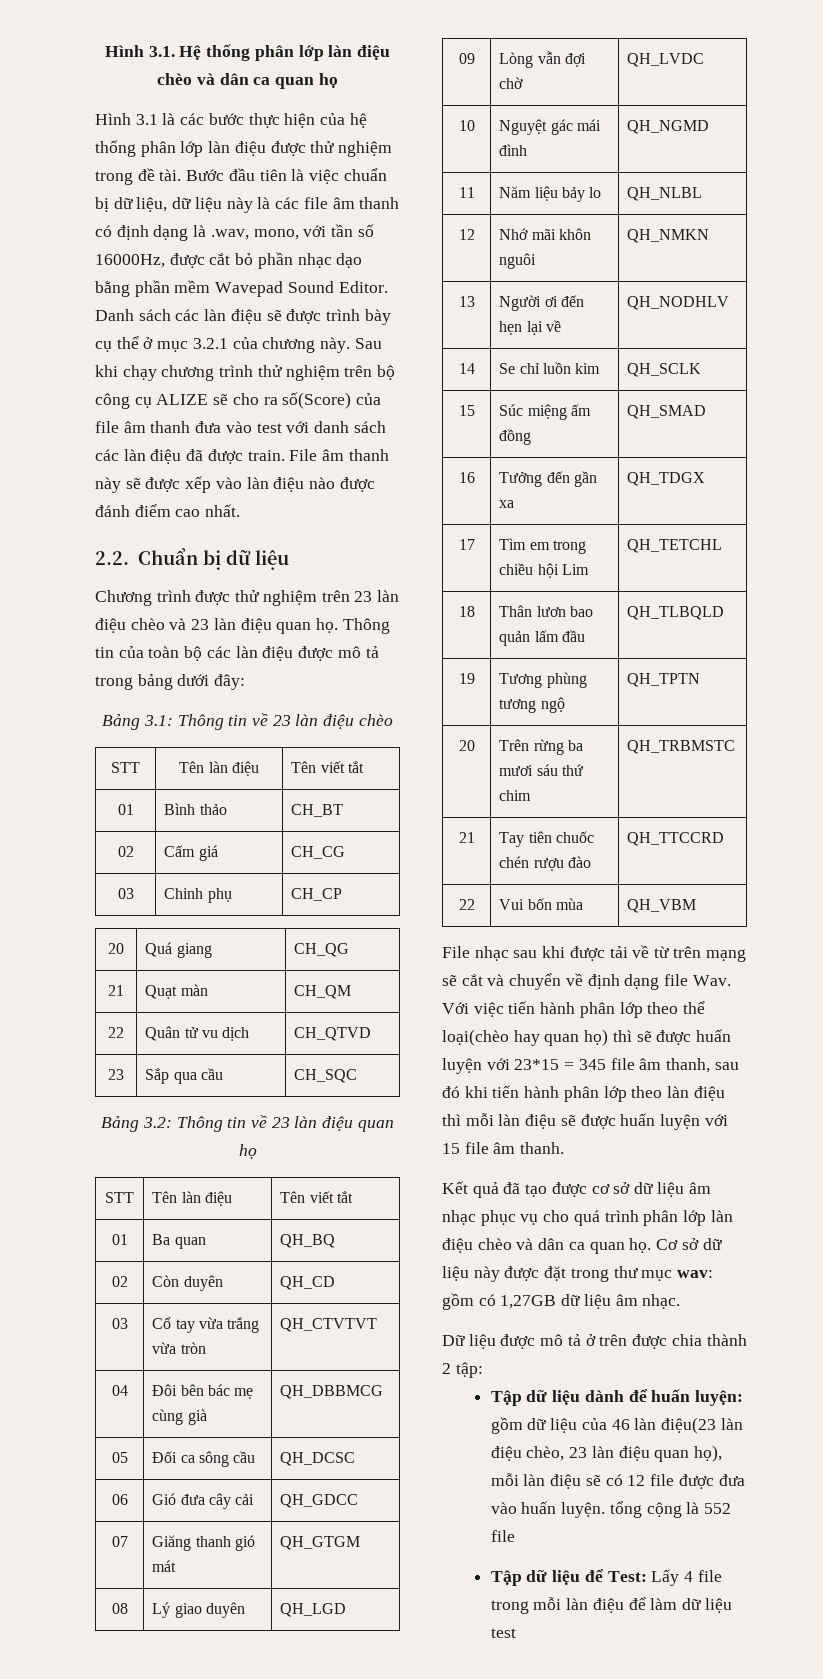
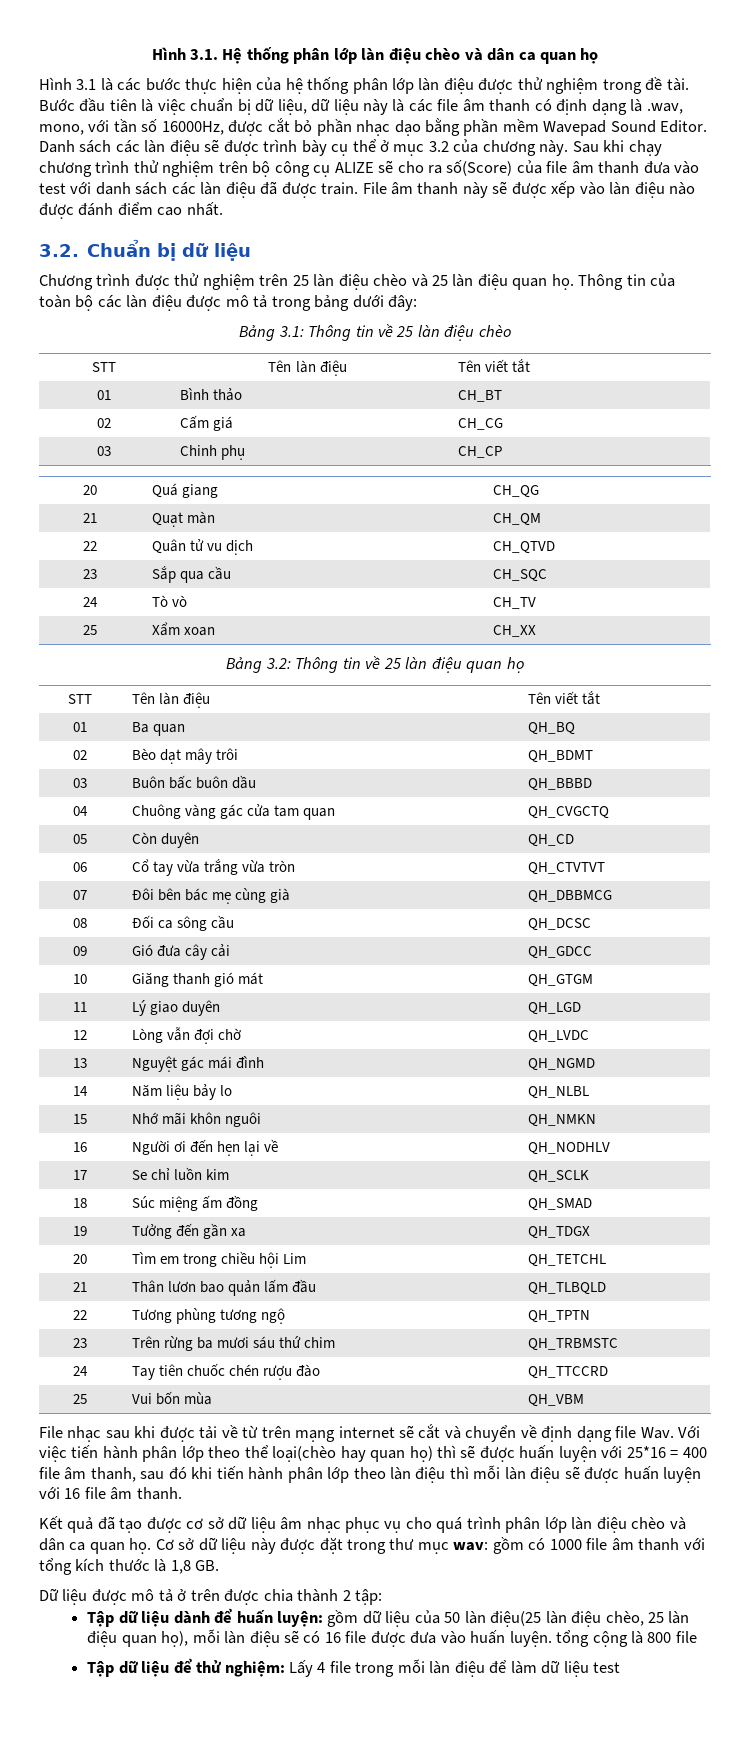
- Danh sách các làn điệu sẽ được trình bày cụ thể ở mục 3.2.1 của chương này.
+ Danh sách các làn điệu sẽ được trình bày cụ thể ở mục 3.2 của chương này.
- 2.2. Chuẩn bị dữ liệu
+ 3.2. Chuẩn bị dữ liệu
- Chương trình được thử nghiệm trên 23 làn điệu chèo và 23 làn điệu quan họ.
+ Chương trình được thử nghiệm trên 25 làn điệu chèo và 25 làn điệu quan họ.
- Bảng 3.1: Thông tin về 23 làn điệu chèo
+ Bảng 3.1: Thông tin về 25 làn điệu chèo
+ 24 | Tò vò | CH_TV
+ 25 | Xẩm xoan | CH_XX
- Bảng 3.2: Thông tin về 23 làn điệu quan họ
+ Bảng 3.2: Thông tin về 25 làn điệu quan họ
- 02 | Còn duyên | QH_CD
+ 02 | Bèo dạt mây trôi | QH_BDMT
+ 03 | Buôn bấc buôn dầu | QH_BBBD
+ 04 | Chuông vàng gác cửa tam quan | QH_CVGCTQ
+ 05 | Còn duyên | QH_CD
- 03 | Cổ tay vừa trắng vừa tròn | QH_CTVTVT
+ 06 | Cổ tay vừa trắng vừa tròn | QH_CTVTVT
- 04 | Đôi bên bác mẹ cùng già | QH_DBBMCG
+ 07 | Đôi bên bác mẹ cùng già | QH_DBBMCG
- 05 | Đối ca sông cầu | QH_DCSC
+ 08 | Đối ca sông cầu | QH_DCSC
- 06 | Gió đưa cây cải | QH_GDCC
+ 09 | Gió đưa cây cải | QH_GDCC
- 07 | Giăng thanh gió mát | QH_GTGM
+ 10 | Giăng thanh gió mát | QH_GTGM
- 08 | Lý giao duyên | QH_LGD
+ 11 | Lý giao duyên | QH_LGD
- 09 | Lòng vẫn đợi chờ | QH_LVDC
+ 12 | Lòng vẫn đợi chờ | QH_LVDC
- 10 | Nguyệt gác mái đình | QH_NGMD
+ 13 | Nguyệt gác mái đình | QH_NGMD
- 11 | Năm liệu bảy lo | QH_NLBL
+ 14 | Năm liệu bảy lo | QH_NLBL
- 12 | Nhớ mãi khôn nguôi | QH_NMKN
+ 15 | Nhớ mãi khôn nguôi | QH_NMKN
- 13 | Người ơi đến hẹn lại về | QH_NODHLV
+ 16 | Người ơi đến hẹn lại về | QH_NODHLV
- 14 | Se chỉ luồn kim | QH_SCLK
+ 17 | Se chỉ luồn kim | QH_SCLK
- 15 | Súc miệng ấm đồng | QH_SMAD
+ 18 | Súc miệng ấm đồng | QH_SMAD
- 16 | Tưởng đến gần xa | QH_TDGX
+ 19 | Tưởng đến gần xa | QH_TDGX
- 17 | Tìm em trong chiều hội Lim | QH_TETCHL
+ 20 | Tìm em trong chiều hội Lim | QH_TETCHL
- 18 | Thân lươn bao quản lấm đầu | QH_TLBQLD
+ 21 | Thân lươn bao quản lấm đầu | QH_TLBQLD
- 19 | Tương phùng tương ngộ | QH_TPTN
+ 22 | Tương phùng tương ngộ | QH_TPTN
- 20 | Trên rừng ba mươi sáu thứ chim | QH_TRBMSTC
+ 23 | Trên rừng ba mươi sáu thứ chim | QH_TRBMSTC
- 21 | Tay tiên chuốc chén rượu đào | QH_TTCCRD
+ 24 | Tay tiên chuốc chén rượu đào | QH_TTCCRD
- 22 | Vui bốn mùa | QH_VBM
+ 25 | Vui bốn mùa | QH_VBM
- File nhạc sau khi được tải về từ trên mạng sẽ cắt và chuyển về định dạng file Wav. Với việc tiến hành phân lớp theo thể loại(chèo hay quan họ) thì sẽ được huấn luyện với 23*15 = 345 file âm thanh, sau đó khi tiến hành phân lớp theo làn điệu thì mỗi làn điệu sẽ được huấn luyện với 15 file âm thanh.
+ File nhạc sau khi được tải về từ trên mạng internet sẽ cắt và chuyển về định dạng file Wav. Với việc tiến hành phân lớp theo thể loại(chèo hay quan họ) thì sẽ được huấn luyện với 25*16 = 400 file âm thanh, sau đó khi tiến hành phân lớp theo làn điệu thì mỗi làn điệu sẽ được huấn luyện với 16 file âm thanh.
- Cơ sở dữ liệu này được đặt trong thư mục wav: gồm có 1,27GB dữ liệu âm nhạc.
+ Cơ sở dữ liệu này được đặt trong thư mục wav: gồm có 1000 file âm thanh với tổng kích thước là 1,8 GB.
- Tập dữ liệu dành để huấn luyện: gồm dữ liệu của 46 làn điệu(23 làn điệu chèo, 23 làn điệu quan họ), mỗi làn điệu sẽ có 12 file được đưa vào huấn luyện. tổng cộng là 552 file
+ Tập dữ liệu dành để huấn luyện: gồm dữ liệu của 50 làn điệu(25 làn điệu chèo, 25 làn điệu quan họ), mỗi làn điệu sẽ có 16 file được đưa vào huấn luyện. tổng cộng là 800 file
- Tập dữ liệu để Test: Lấy 4 file trong mỗi làn điệu để làm dữ liệu test
+ Tập dữ liệu để thử nghiệm: Lấy 4 file trong mỗi làn điệu để làm dữ liệu test

